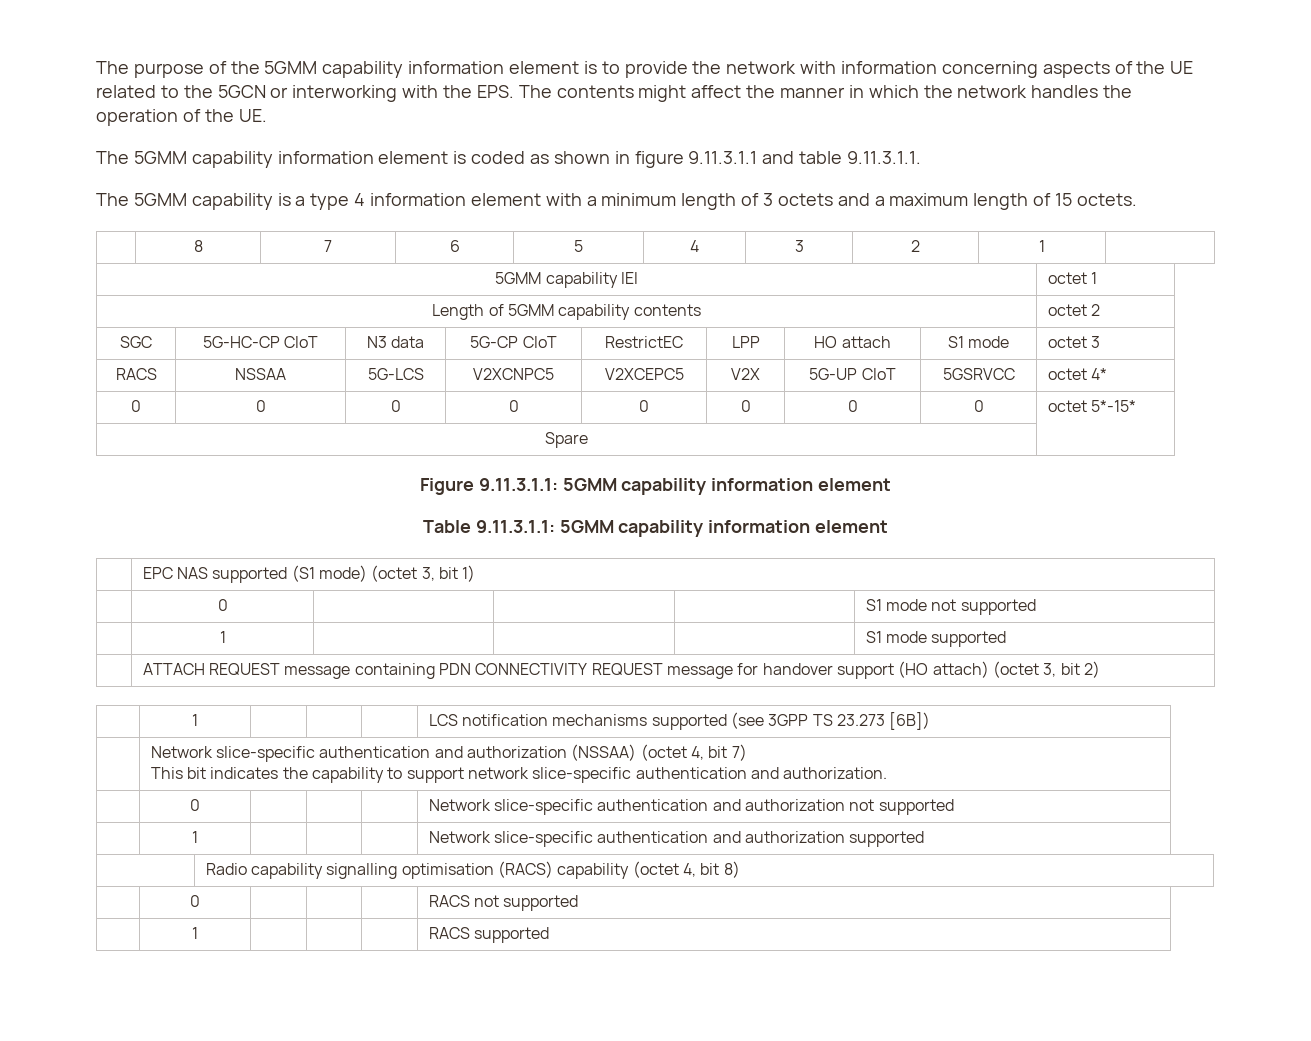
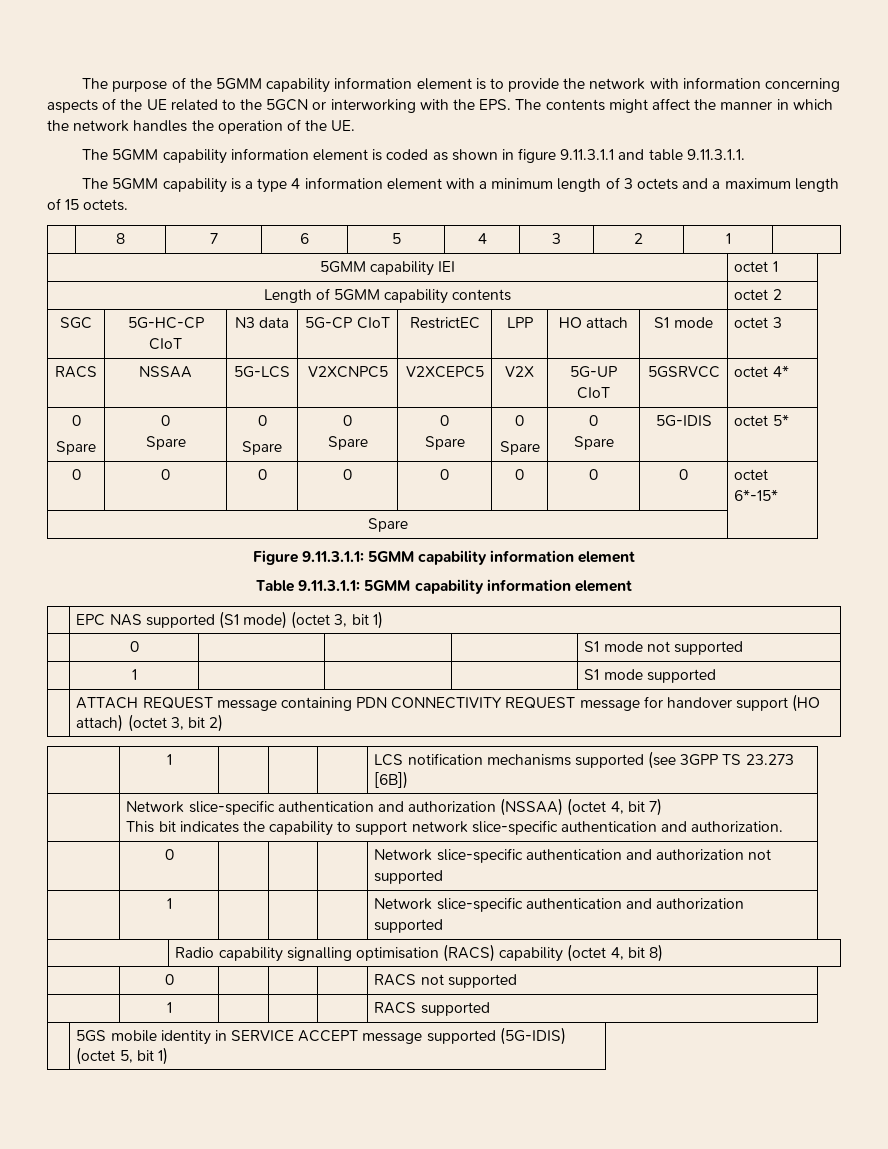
  RACS | NSSAA | 5G-LCS | V2XCNPC5 | V2XCEPC5 | V2X | 5G-UP CIoT | 5GSRVCC | octet 4*
- 0 | 0 | 0 | 0 | 0 | 0 | 0 | 0 | octet 5*-15*
+ 0
+ Spare | 0
+ Spare | 0
+ Spare | 0
+ Spare | 0
+ Spare | 0
+ Spare | 0
+ Spare | 5G-IDIS | octet 5*
+ 0 | 0 | 0 | 0 | 0 | 0 | 0 | 0 | octet 6*-15*
+ | 5GS mobile identity in SERVICE ACCEPT message supported (5G-IDIS) (octet 5, bit 1)

